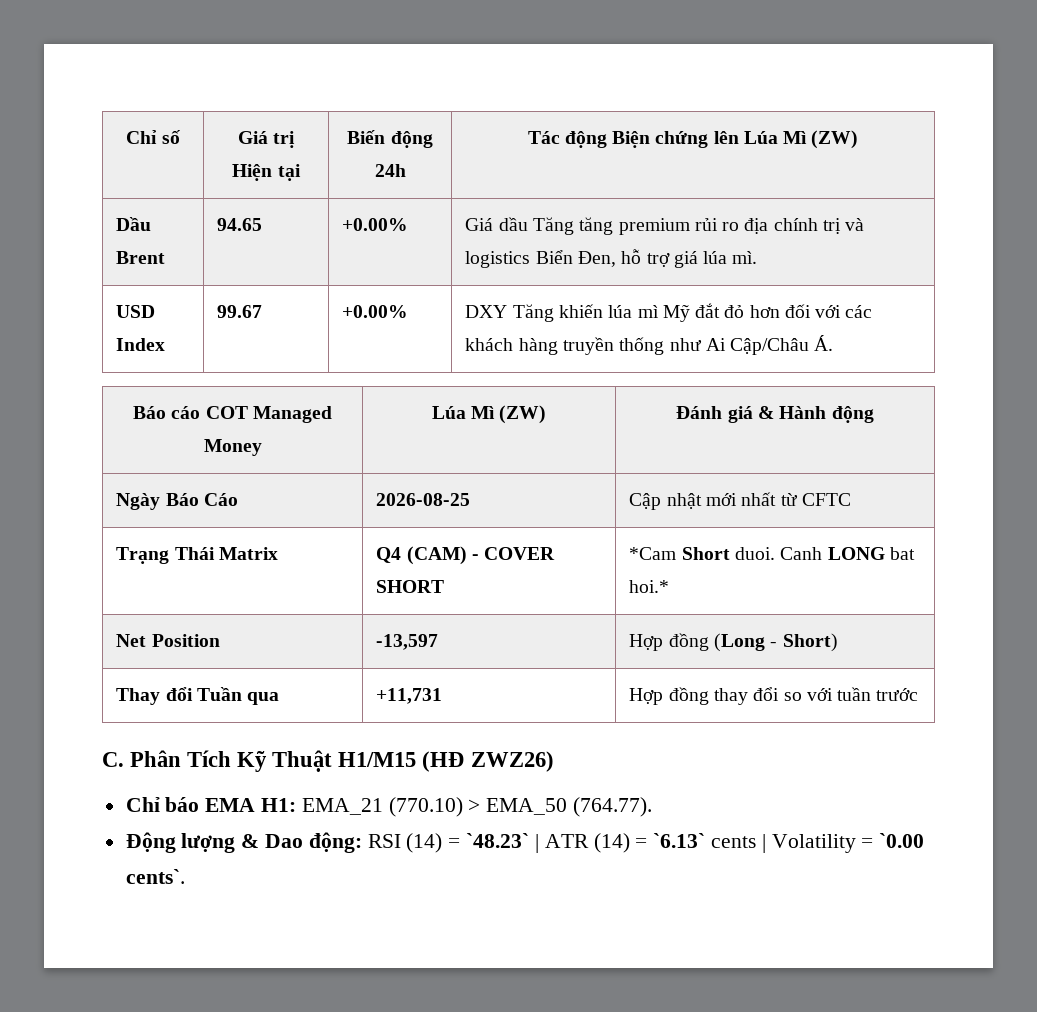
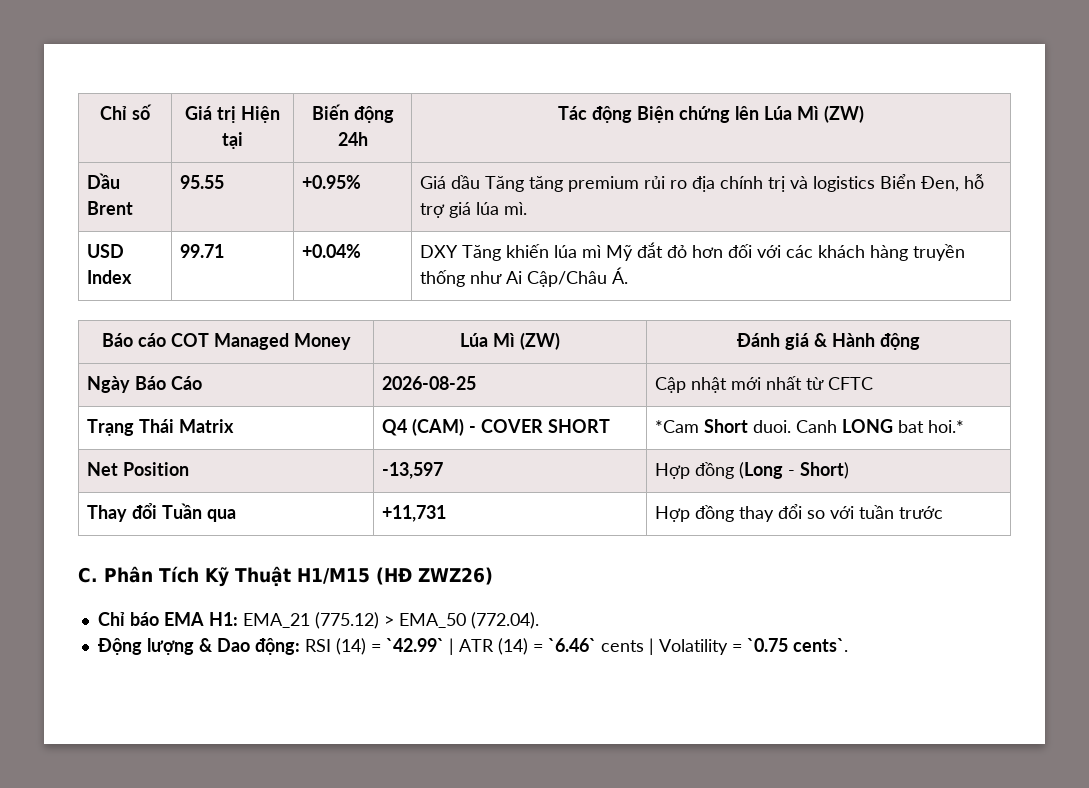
- Dầu Brent | 94.65 | +0.00% | Giá dầu Tăng tăng premium rủi ro địa chính trị và logistics Biển Đen, hỗ trợ giá lúa mì.
+ Dầu Brent | 95.55 | +0.95% | Giá dầu Tăng tăng premium rủi ro địa chính trị và logistics Biển Đen, hỗ trợ giá lúa mì.
- USD Index | 99.67 | +0.00% | DXY Tăng khiến lúa mì Mỹ đắt đỏ hơn đối với các khách hàng truyền thống như Ai Cập/Châu Á.
+ USD Index | 99.71 | +0.04% | DXY Tăng khiến lúa mì Mỹ đắt đỏ hơn đối với các khách hàng truyền thống như Ai Cập/Châu Á.
- Chỉ báo EMA H1: EMA_21 (770.10) > EMA_50 (764.77).
+ Chỉ báo EMA H1: EMA_21 (775.12) > EMA_50 (772.04).
- Động lượng & Dao động: RSI (14) = `48.23` | ATR (14) = `6.13` cents | Volatility = `0.00 cents`.
+ Động lượng & Dao động: RSI (14) = `42.99` | ATR (14) = `6.46` cents | Volatility = `0.75 cents`.

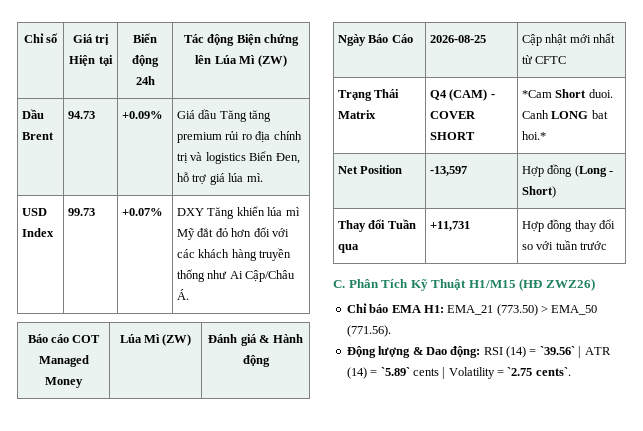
- Dầu Brent | 95.55 | +0.95% | Giá dầu Tăng tăng premium rủi ro địa chính trị và logistics Biển Đen, hỗ trợ giá lúa mì.
+ Dầu Brent | 94.73 | +0.09% | Giá dầu Tăng tăng premium rủi ro địa chính trị và logistics Biển Đen, hỗ trợ giá lúa mì.
- USD Index | 99.71 | +0.04% | DXY Tăng khiến lúa mì Mỹ đắt đỏ hơn đối với các khách hàng truyền thống như Ai Cập/Châu Á.
+ USD Index | 99.73 | +0.07% | DXY Tăng khiến lúa mì Mỹ đắt đỏ hơn đối với các khách hàng truyền thống như Ai Cập/Châu Á.
- Chỉ báo EMA H1: EMA_21 (775.12) > EMA_50 (772.04).
+ Chỉ báo EMA H1: EMA_21 (773.50) > EMA_50 (771.56).
- Động lượng & Dao động: RSI (14) = `42.99` | ATR (14) = `6.46` cents | Volatility = `0.75 cents`.
+ Động lượng & Dao động: RSI (14) = `39.56` | ATR (14) = `5.89` cents | Volatility = `2.75 cents`.

